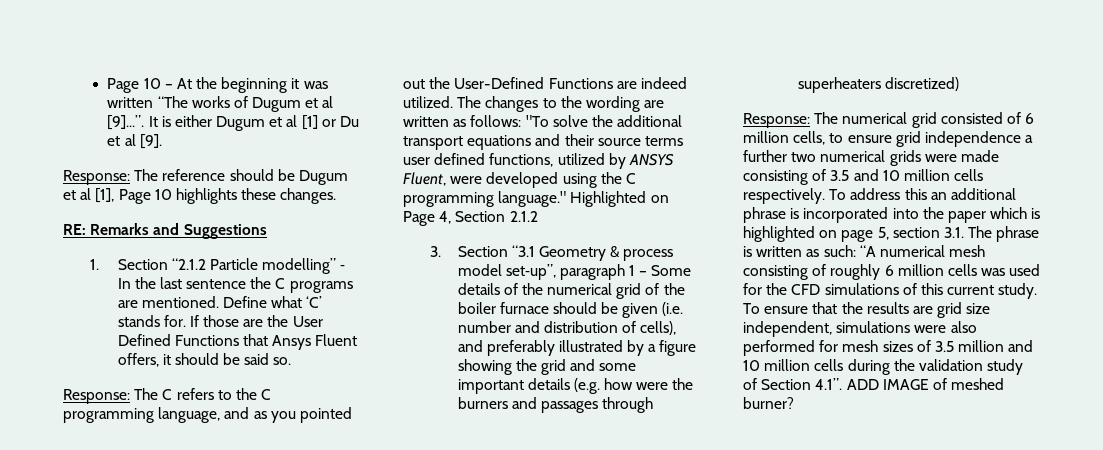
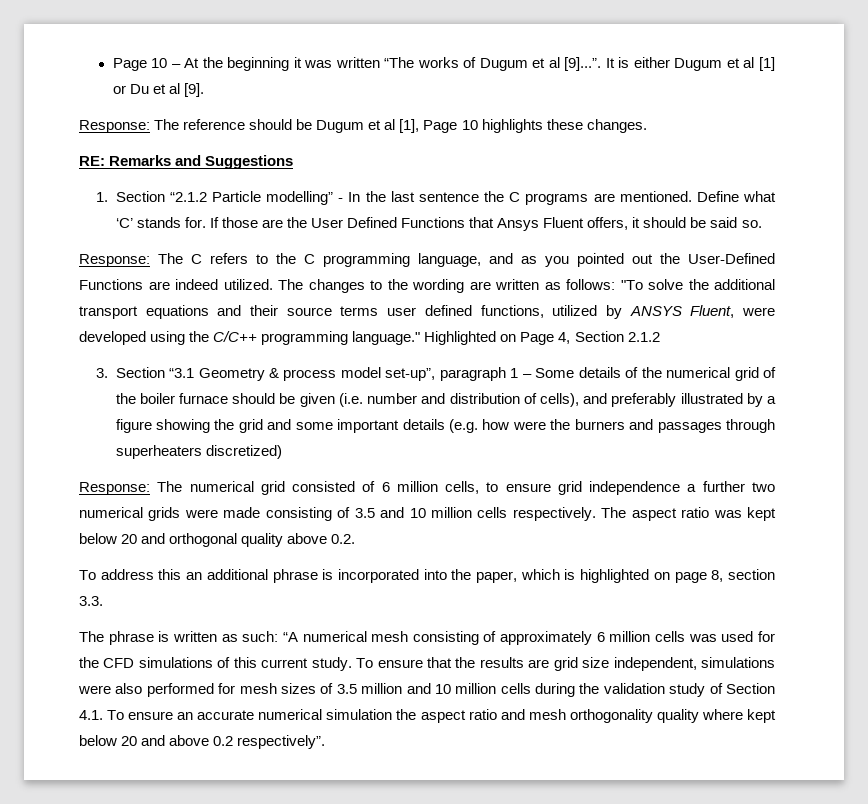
- The changes to the wording are written as follows: "To solve the additional transport equations and their source terms user defined functions, utilized by ANSYS Fluent, were developed using the C programming language."
+ The changes to the wording are written as follows: "To solve the additional transport equations and their source terms user defined functions, utilized by ANSYS Fluent, were developed using the C/C++ programming language."
- The numerical grid consisted of 6 million cells, to ensure grid independence a further two numerical grids were made consisting of 3.5 and 10 million cells respectively. To address this an additional phrase is incorporated into the paper which is highlighted on page 5, section 3.1. The phrase is written as such: “A numerical mesh consisting of roughly 6 million cells was used for the CFD simulations of this current study.
+ The numerical grid consisted of 6 million cells, to ensure grid independence a further two numerical grids were made consisting of 3.5 and 10 million cells respectively. The aspect ratio was kept below 20 and orthogonal quality above 0.2.
+ To address this an additional phrase is incorporated into the paper, which is highlighted on page 8, section 3.3.
+ The phrase is written as such: “A numerical mesh consisting of approximately 6 million cells was used for the CFD simulations of this current study.
- To ensure that the results are grid size independent, simulations were also performed for mesh sizes of 3.5 million and 10 million cells during the validation study of Section 4.1”. ADD IMAGE of meshed burner?
+ To ensure that the results are grid size independent, simulations were also performed for mesh sizes of 3.5 million and 10 million cells during the validation study of Section 4.1. To ensure an accurate numerical simulation the aspect ratio and mesh orthogonality quality where kept below 20 and above 0.2 respectively”.

